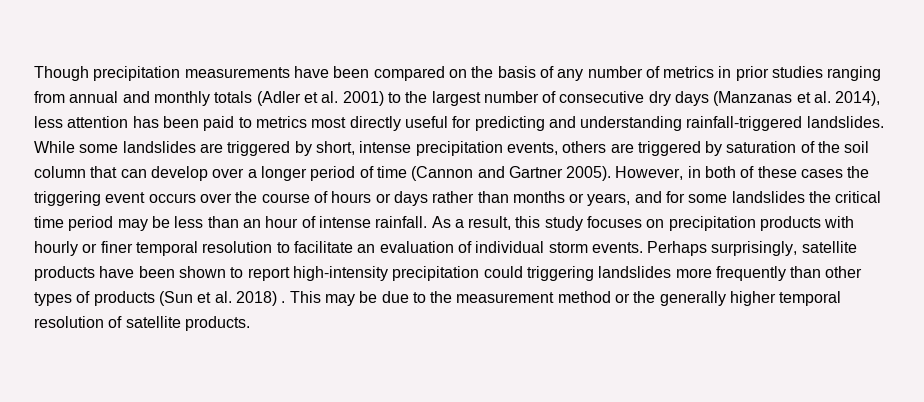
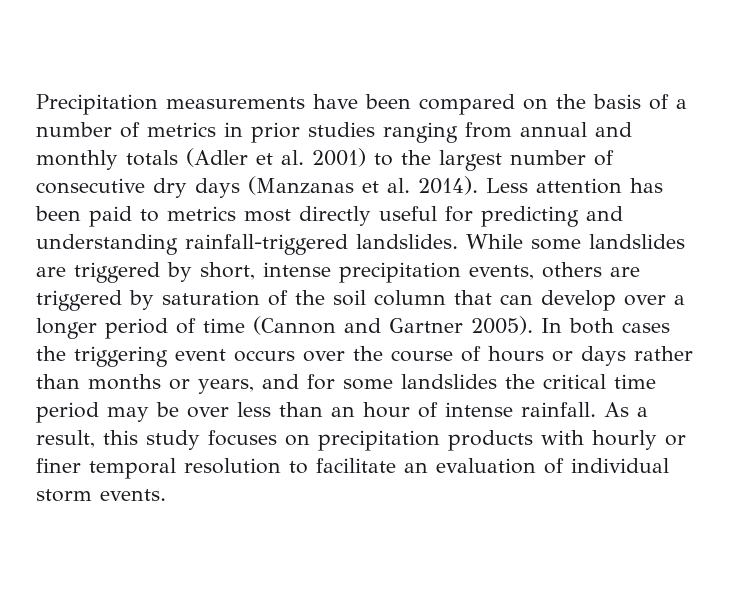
- Though precipitation measurements have been compared on the basis of any number of metrics in prior studies ranging from annual and monthly totals (Adler et al. 2001) to the largest number of consecutive dry days (Manzanas et al. 2014), less attention has been paid to metrics most directly useful for predicting and understanding rainfall-triggered landslides.
+ Precipitation measurements have been compared on the basis of a number of metrics in prior studies ranging from annual and monthly totals (Adler et al. 2001) to the largest number of consecutive dry days (Manzanas et al. 2014). Less attention has been paid to metrics most directly useful for predicting and understanding rainfall-triggered landslides.
- However, in both of these cases the triggering event occurs over the course of hours or days rather than months or years, and for some landslides the critical time period may be less than an hour of intense rainfall.
+ In both cases the triggering event occurs over the course of hours or days rather than months or years, and for some landslides the critical time period may be over less than an hour of intense rainfall.
- Perhaps surprisingly, satellite products have been shown to report high-intensity precipitation could triggering landslides more frequently than other types of products (Sun et al. 2018) . This may be due to the measurement method or the generally higher temporal resolution of satellite products.

